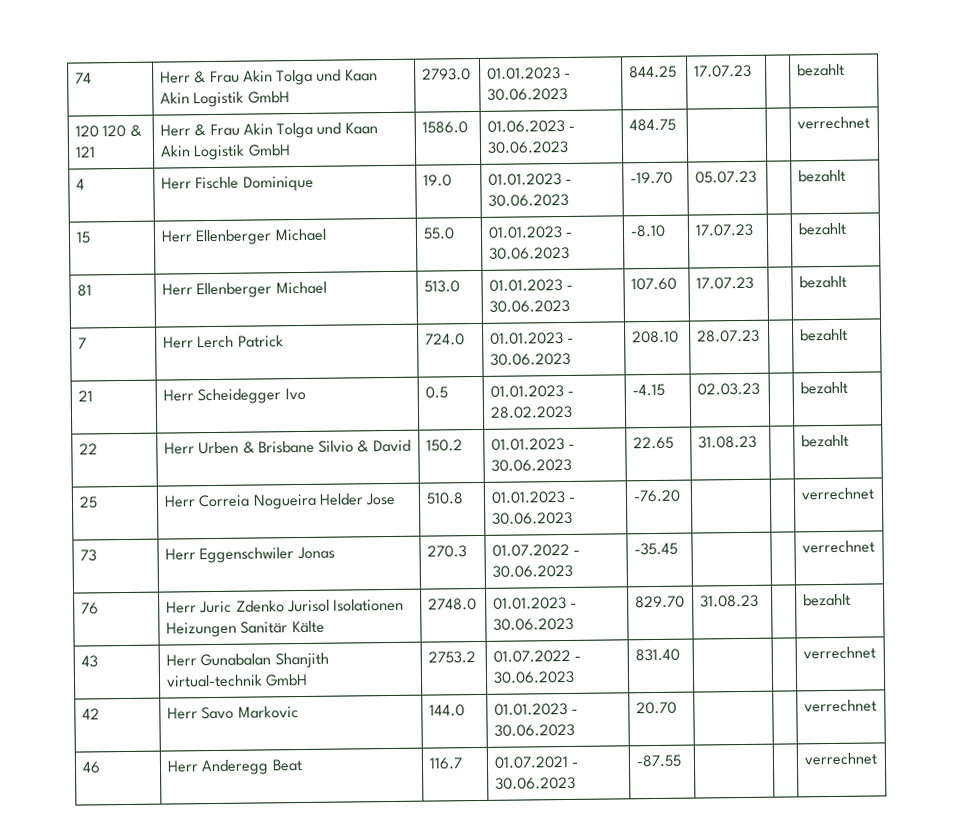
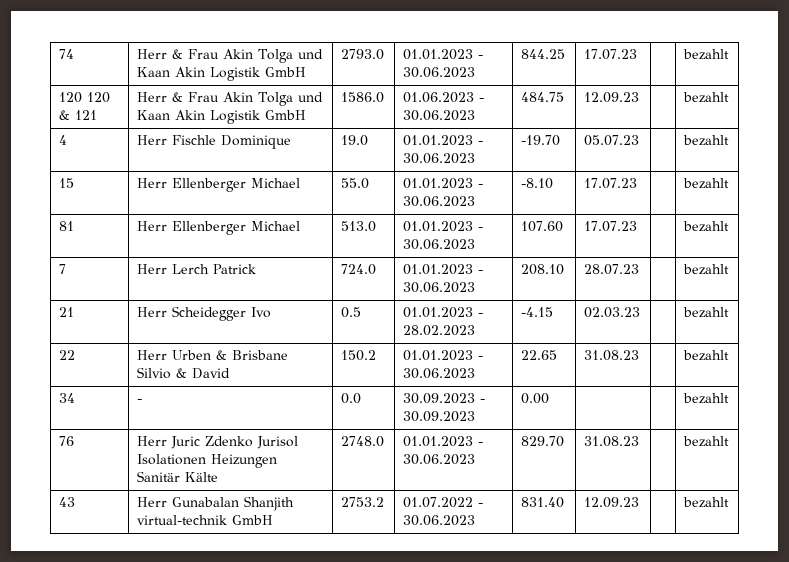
- 120 120 & 121 | Herr & Frau Akin Tolga und Kaan Akin Logistik GmbH | 1586.0 | 01.06.2023 - 30.06.2023 | 484.75 | | | verrechnet
+ 120 120 & 121 | Herr & Frau Akin Tolga und Kaan Akin Logistik GmbH | 1586.0 | 01.06.2023 - 30.06.2023 | 484.75 | 12.09.23 | | bezahlt
- 25 | Herr Correia Nogueira Helder Jose | 510.8 | 01.01.2023 - 30.06.2023 | -76.20 | | | verrechnet
- 73 | Herr Eggenschwiler Jonas | 270.3 | 01.07.2022 - 30.06.2023 | -35.45 | | | verrechnet
+ 34 | - | 0.0 | 30.09.2023 - 30.09.2023 | 0.00 | | | bezahlt
- 43 | Herr Gunabalan Shanjith virtual-technik GmbH | 2753.2 | 01.07.2022 - 30.06.2023 | 831.40 | | | verrechnet
- 42 | Herr Savo Markovic | 144.0 | 01.01.2023 - 30.06.2023 | 20.70 | | | verrechnet
- 46 | Herr Anderegg Beat | 116.7 | 01.07.2021 - 30.06.2023 | -87.55 | | | verrechnet
+ 43 | Herr Gunabalan Shanjith virtual-technik GmbH | 2753.2 | 01.07.2022 - 30.06.2023 | 831.40 | 12.09.23 | | bezahlt

